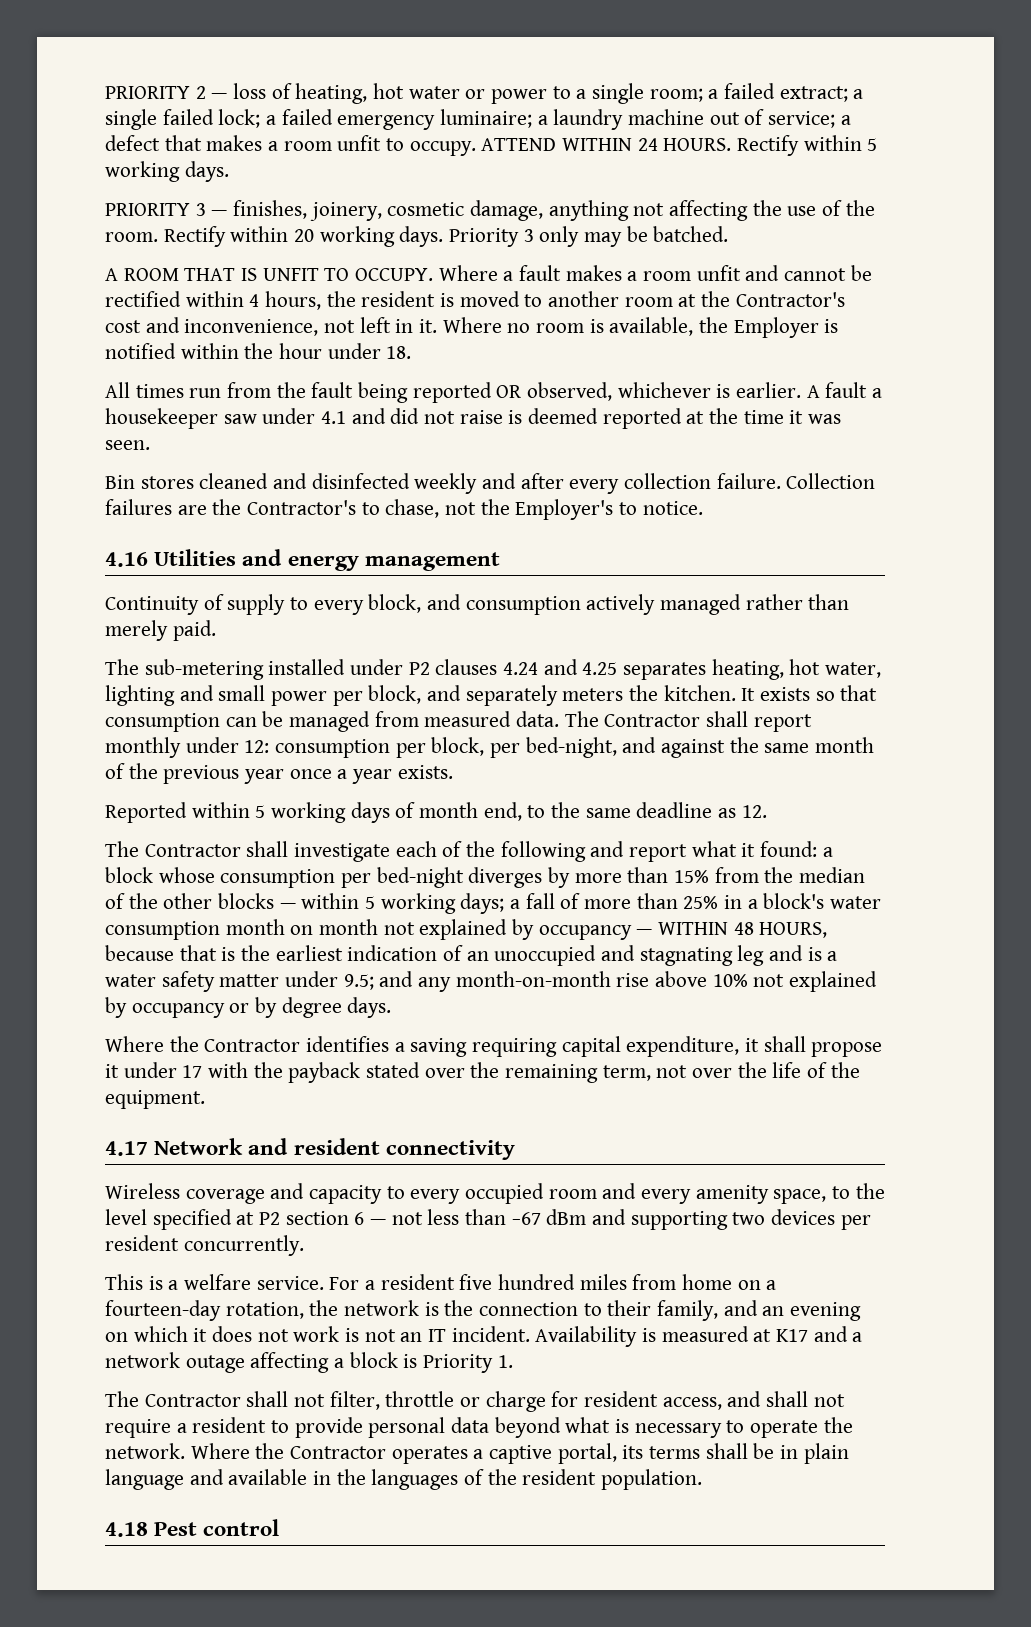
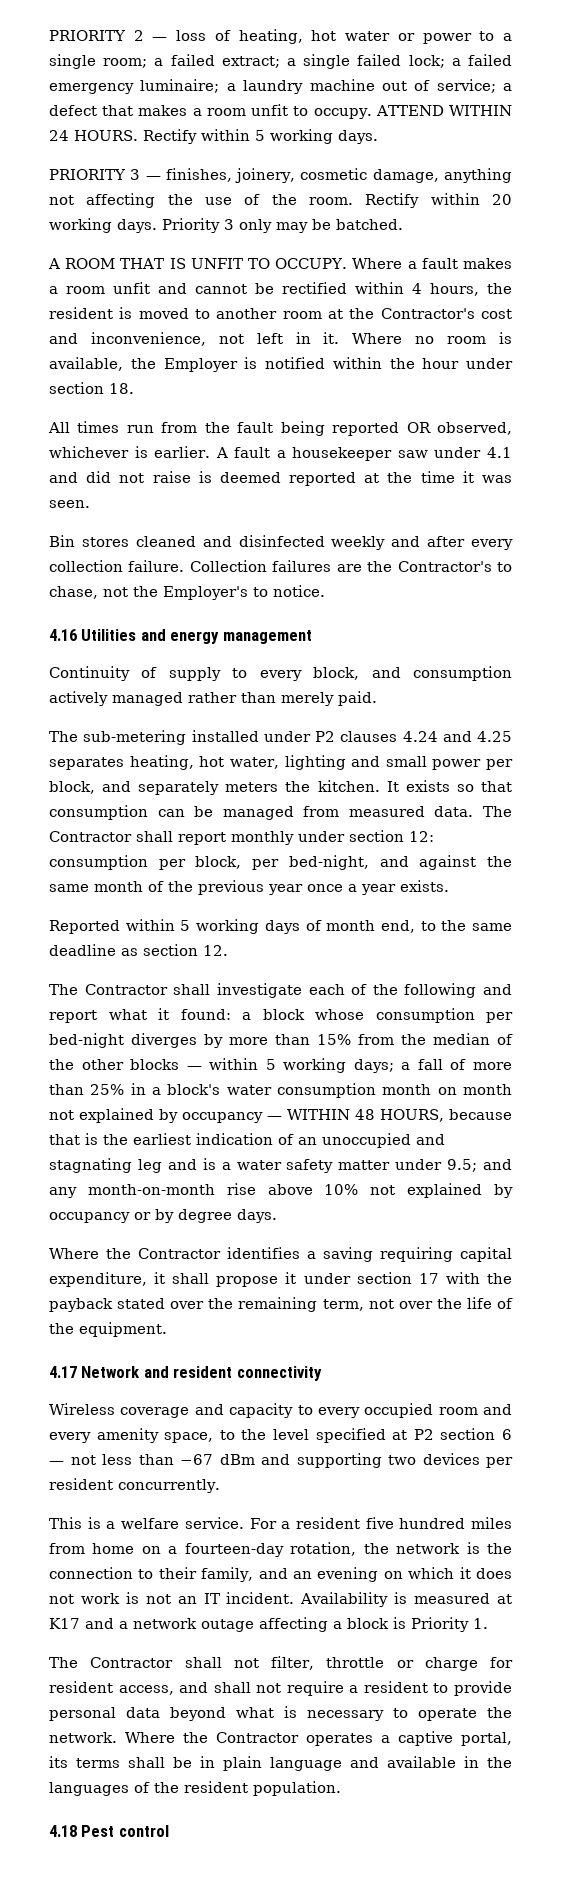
- Where no room is available, the Employer is notified within the hour under 18.
+ Where no room is available, the Employer is notified within the hour under section 18.
- The Contractor shall report monthly under 12: consumption per block, per bed-night, and against the same month of the previous year once a year exists.
+ The Contractor shall report monthly under section 12: consumption per block, per bed-night, and against the same month of the previous year once a year exists.
- Reported within 5 working days of month end, to the same deadline as 12.
+ Reported within 5 working days of month end, to the same deadline as section 12.
- Where the Contractor identifies a saving requiring capital expenditure, it shall propose it under 17 with the payback stated over the remaining term, not over the life of the equipment.
+ Where the Contractor identifies a saving requiring capital expenditure, it shall propose it under section 17 with the payback stated over the remaining term, not over the life of the equipment.

